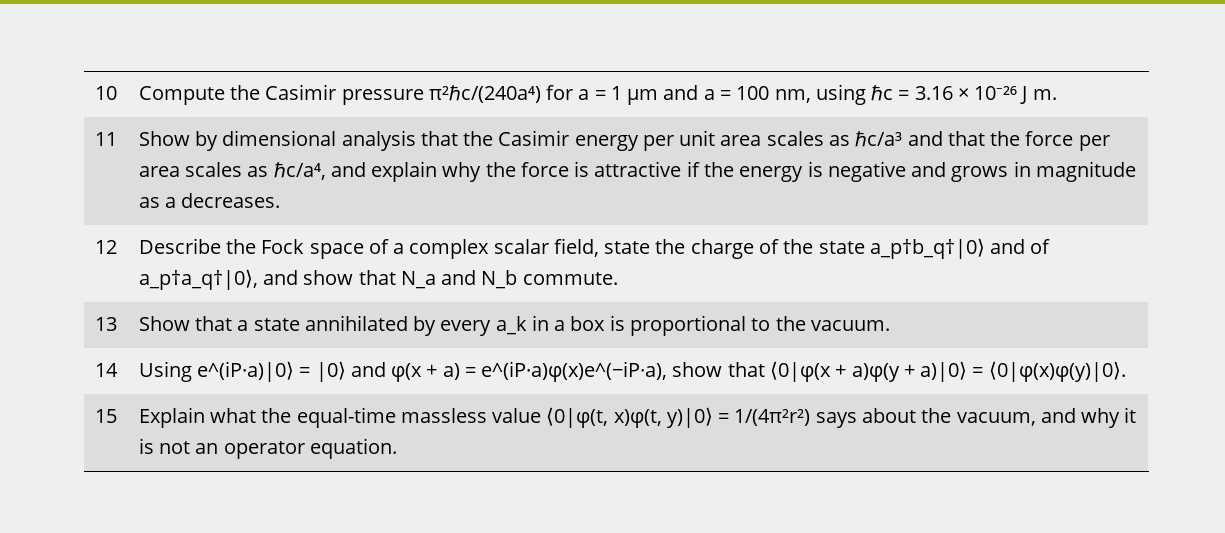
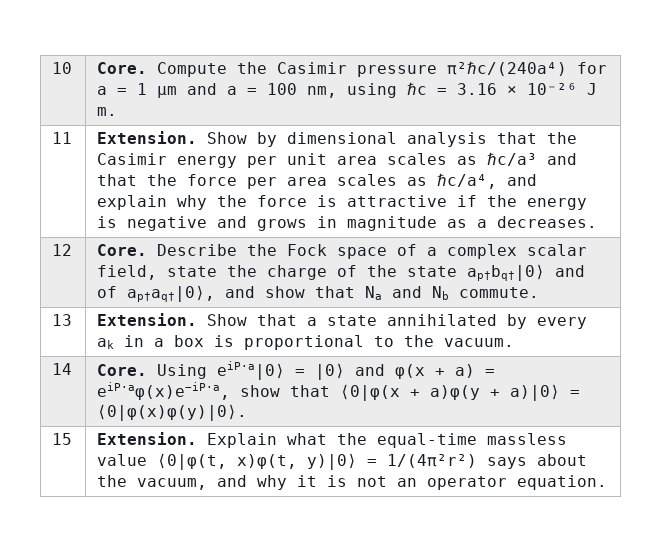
- 10 | Compute the Casimir pressure π²ℏc/(240a⁴) for a = 1 μm and a = 100 nm, using ℏc = 3.16 × 10⁻²⁶ J m.
+ 10 | Core. Compute the Casimir pressure π²ℏc/(240a⁴) for a = 1 μm and a = 100 nm, using ℏc = 3.16 × 10⁻²⁶ J m.
- 11 | Show by dimensional analysis that the Casimir energy per unit area scales as ℏc/a³ and that the force per area scales as ℏc/a⁴, and explain why the force is attractive if the energy is negative and grows in magnitude as a decreases.
+ 11 | Extension. Show by dimensional analysis that the Casimir energy per unit area scales as ℏc/a³ and that the force per area scales as ℏc/a⁴, and explain why the force is attractive if the energy is negative and grows in magnitude as a decreases.
- 12 | Describe the Fock space of a complex scalar field, state the charge of the state a_p†b_q†|0⟩ and of a_p†a_q†|0⟩, and show that N_a and N_b commute.
+ 12 | Core. Describe the Fock space of a complex scalar field, state the charge of the state ap†bq†|0⟩ and of ap†aq†|0⟩, and show that Na and Nb commute.
- 13 | Show that a state annihilated by every a_k in a box is proportional to the vacuum.
+ 13 | Extension. Show that a state annihilated by every ak in a box is proportional to the vacuum.
- 14 | Using e^(iP·a)|0⟩ = |0⟩ and φ(x + a) = e^(iP·a)φ(x)e^(−iP·a), show that ⟨0|φ(x + a)φ(y + a)|0⟩ = ⟨0|φ(x)φ(y)|0⟩.
+ 14 | Core. Using eiP·a|0⟩ = |0⟩ and φ(x + a) = eiP·aφ(x)e−iP·a, show that ⟨0|φ(x + a)φ(y + a)|0⟩ = ⟨0|φ(x)φ(y)|0⟩.
- 15 | Explain what the equal-time massless value ⟨0|φ(t, x)φ(t, y)|0⟩ = 1/(4π²r²) says about the vacuum, and why it is not an operator equation.
+ 15 | Extension. Explain what the equal-time massless value ⟨0|φ(t, x)φ(t, y)|0⟩ = 1/(4π²r²) says about the vacuum, and why it is not an operator equation.

